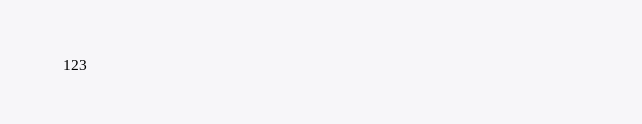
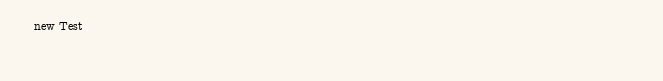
- 123
+ new Test

